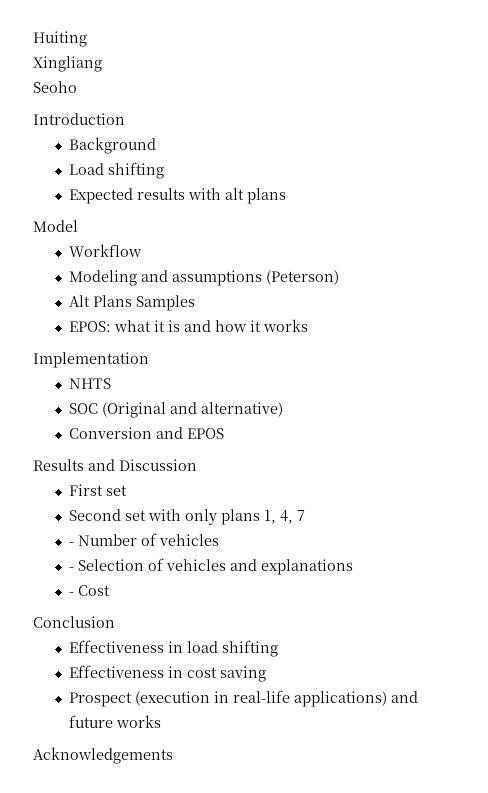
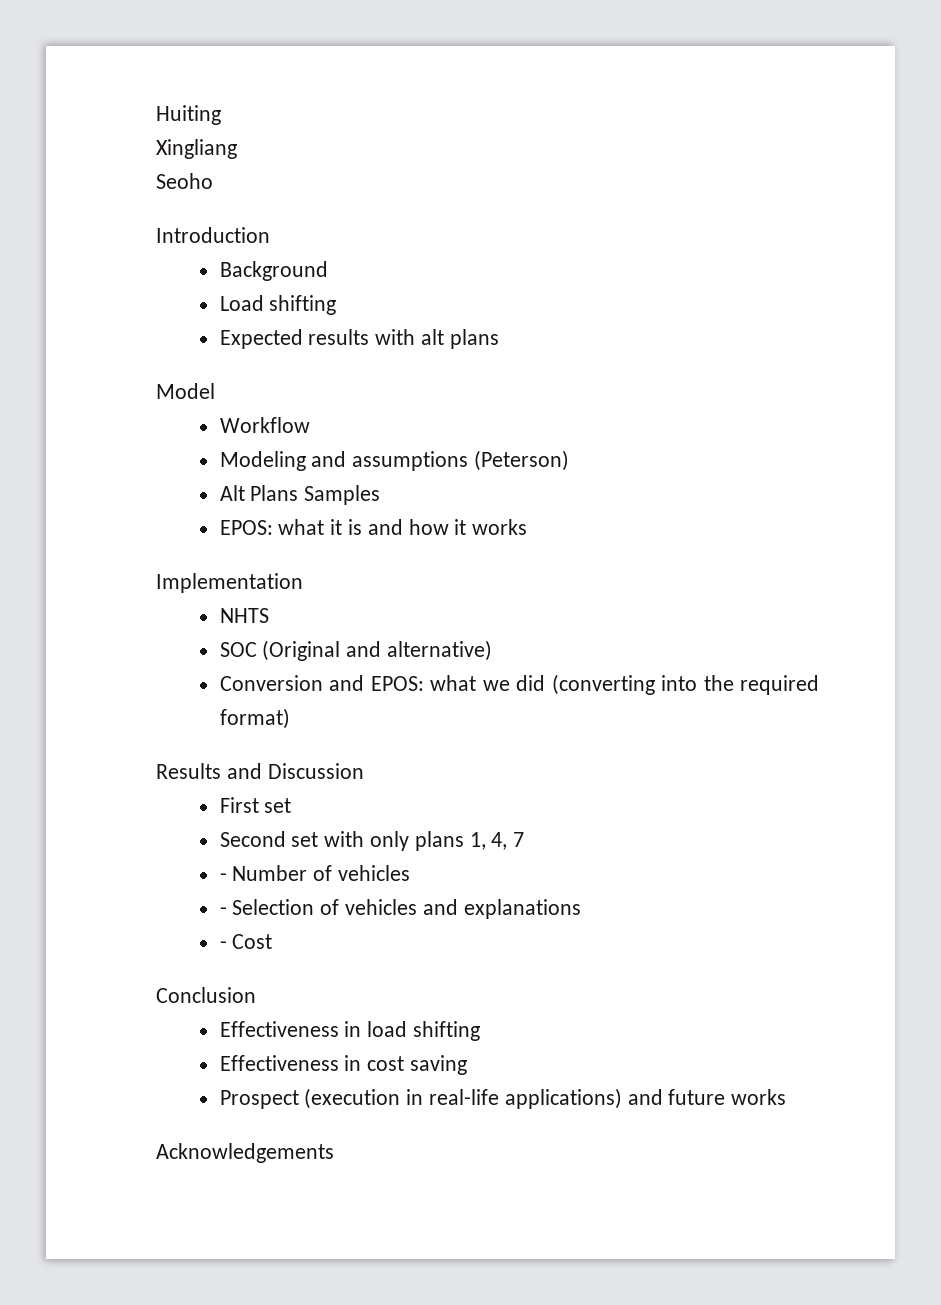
- Conversion and EPOS
+ Conversion and EPOS: what we did (converting into the required format)

